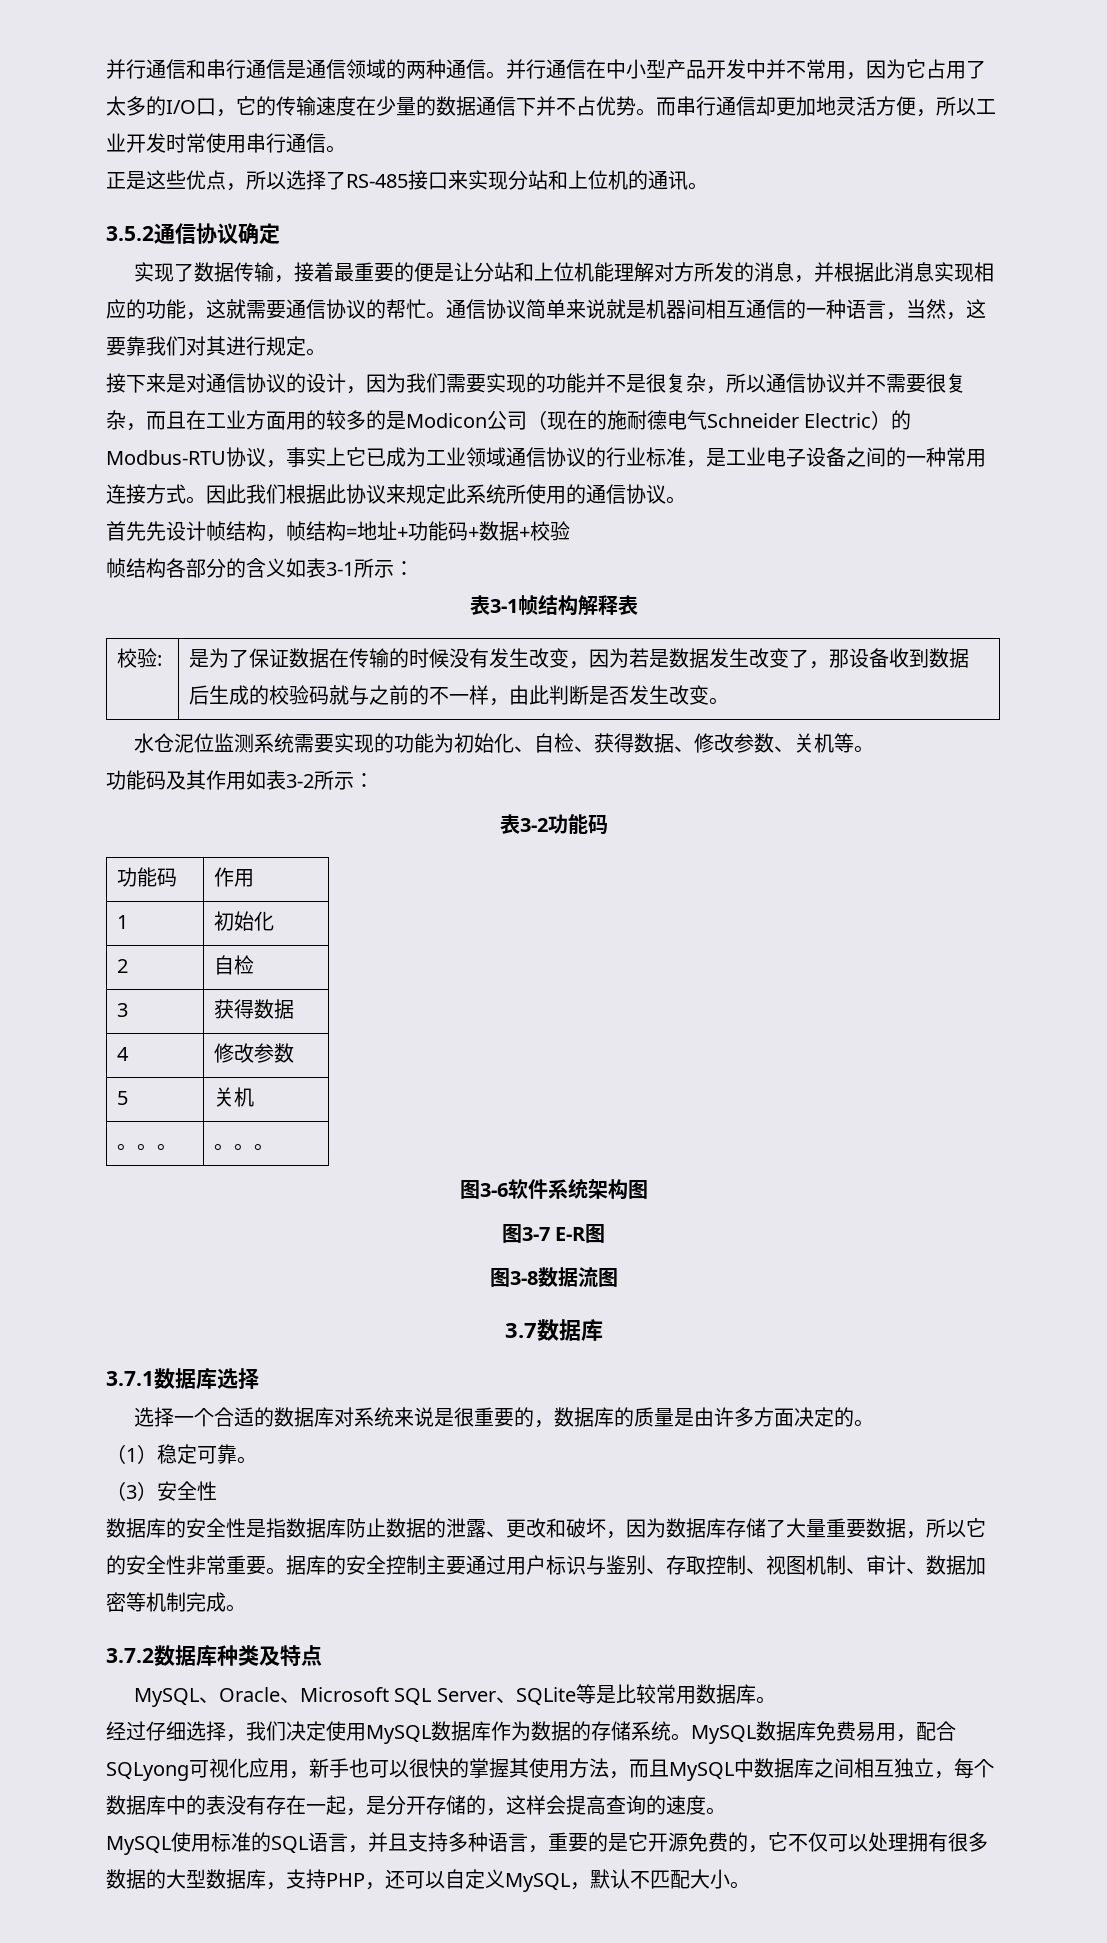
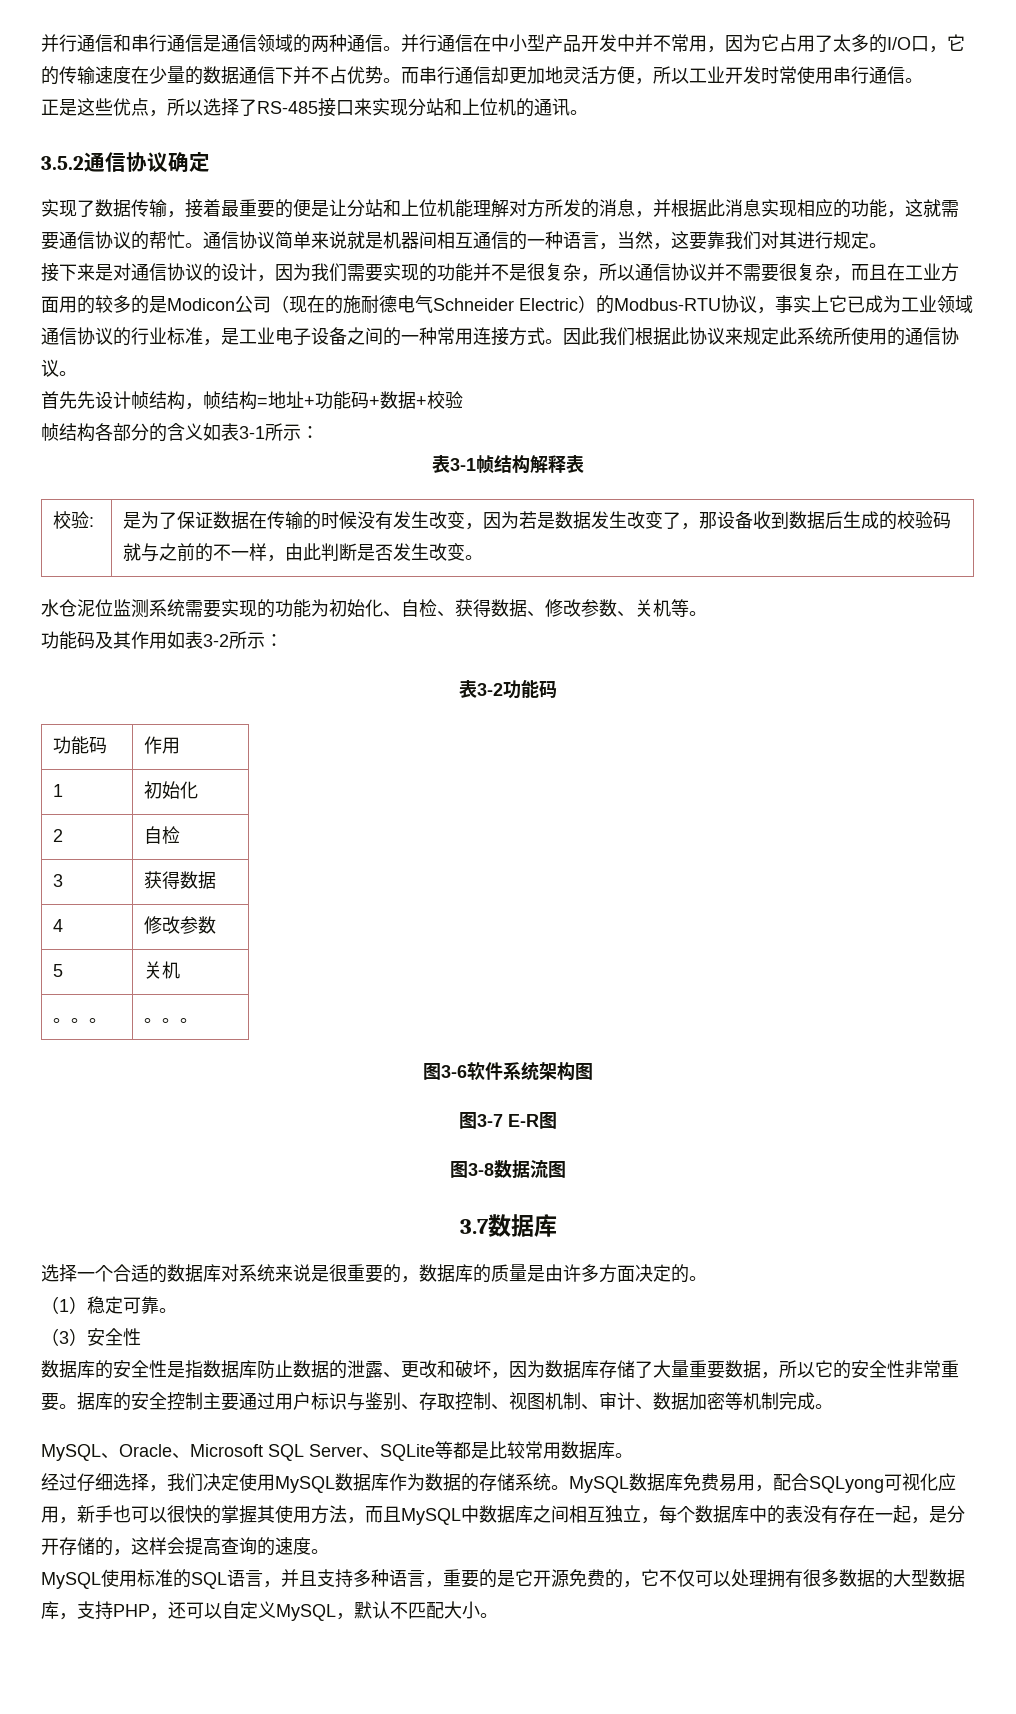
- 3.7.1数据库选择
- 3.7.2数据库种类及特点
- MySQL、Oracle、Microsoft SQL Server、SQLite等是比较常用数据库。
+ MySQL、Oracle、Microsoft SQL Server、SQLite等都是比较常用数据库。

